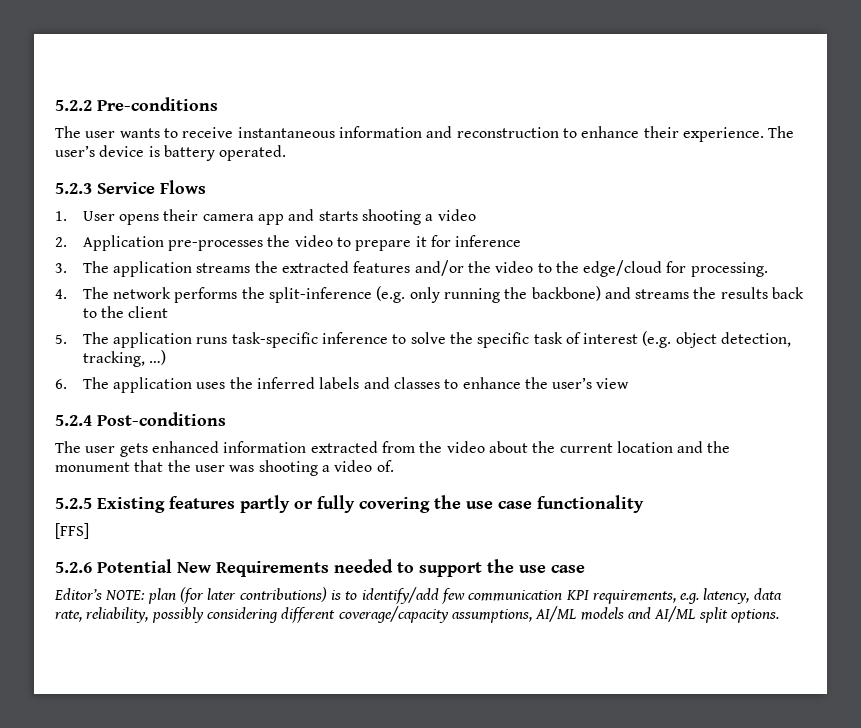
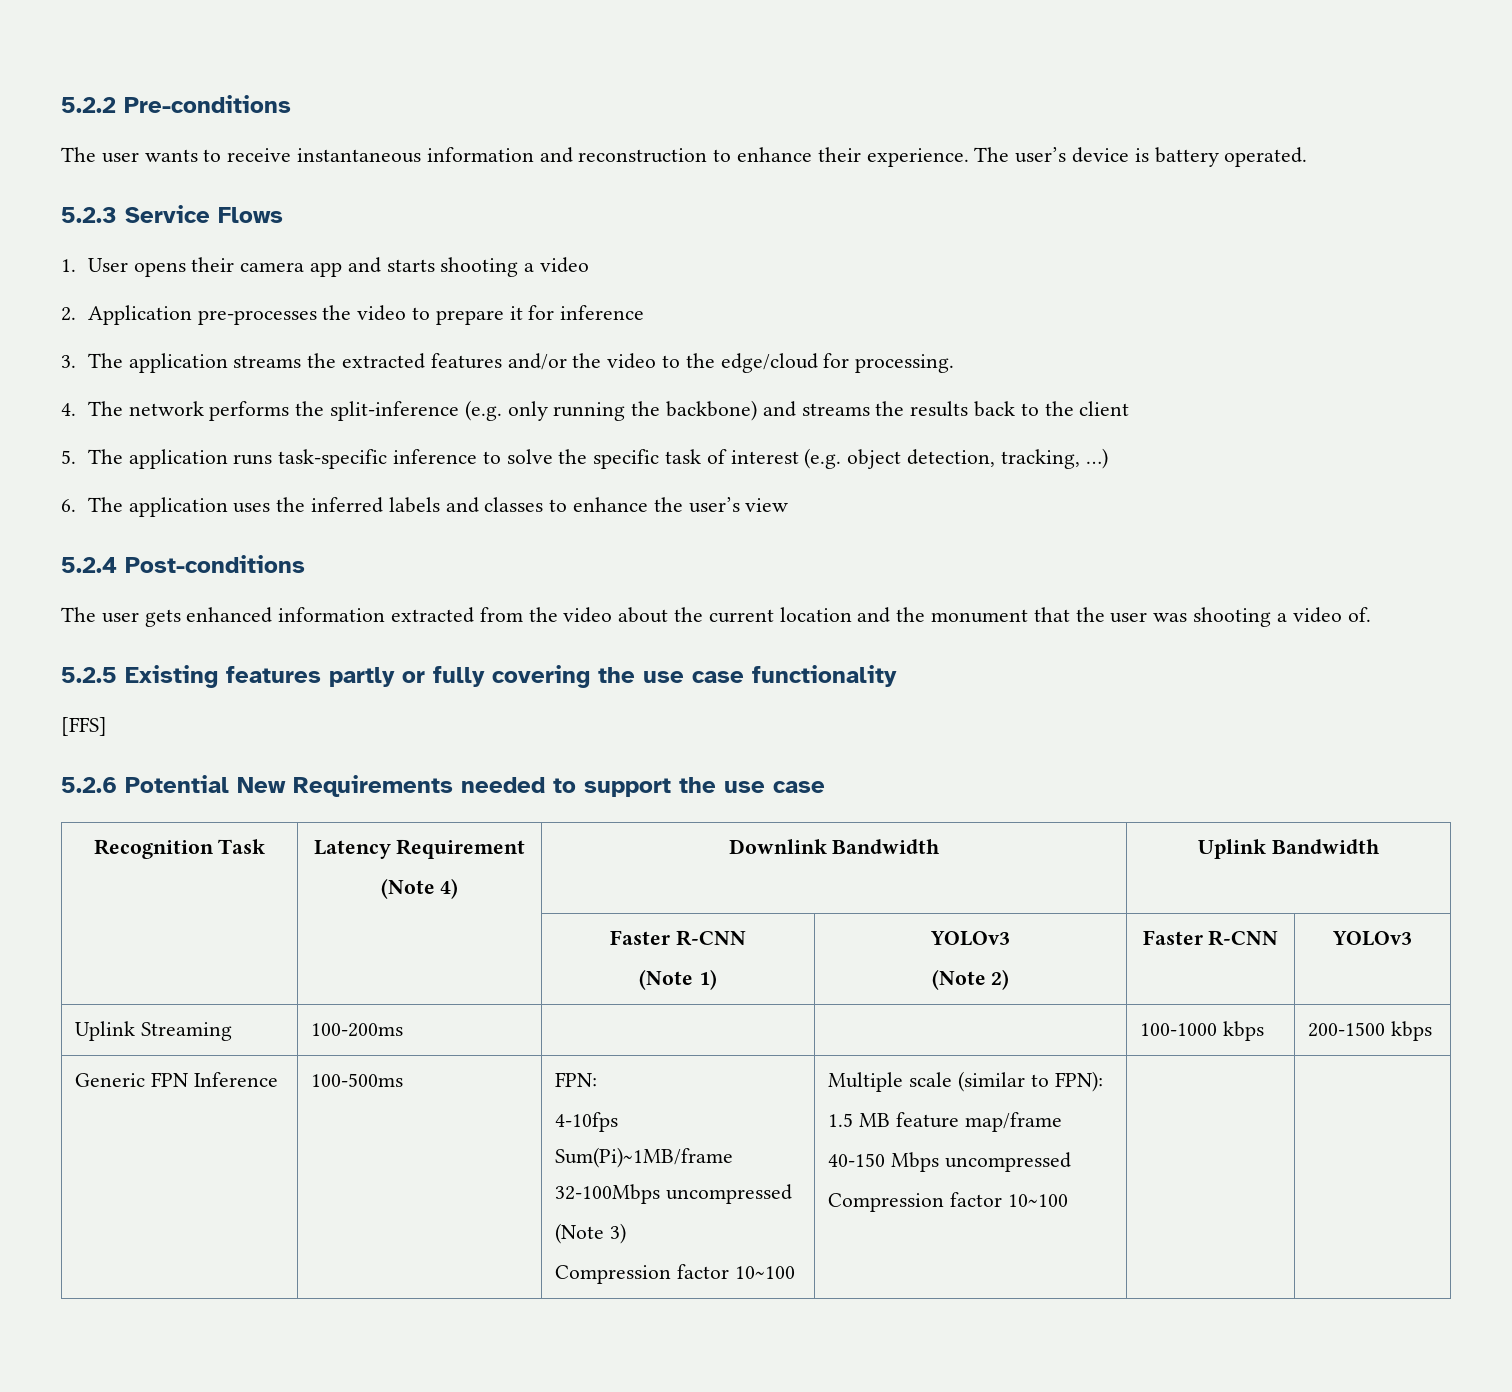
- Editor’s NOTE: plan (for later contributions) is to identify/add few communication KPI requirements, e.g. latency, data rate, reliability, possibly considering different coverage/capacity assumptions, AI/ML models and AI/ML split options.
+ Recognition Task | Latency Requirement
+ (Note 4) | Downlink Bandwidth | Uplink Bandwidth
+ | | Faster R-CNN
+ (Note 1) | YOLOv3
+ (Note 2) | Faster R-CNN | YOLOv3
+ Uplink Streaming | 100-200ms | | | 100-1000 kbps | 200-1500 kbps
+ Generic FPN Inference | 100-500ms | FPN:
+ 4-10fps
+ Sum(Pi)~1MB/frame
+ 32-100Mbps uncompressed
+ (Note 3)
+ Compression factor 10~100 | Multiple scale (similar to FPN):
+ 1.5 MB feature map/frame
+ 40-150 Mbps uncompressed
+ Compression factor 10~100 | |

